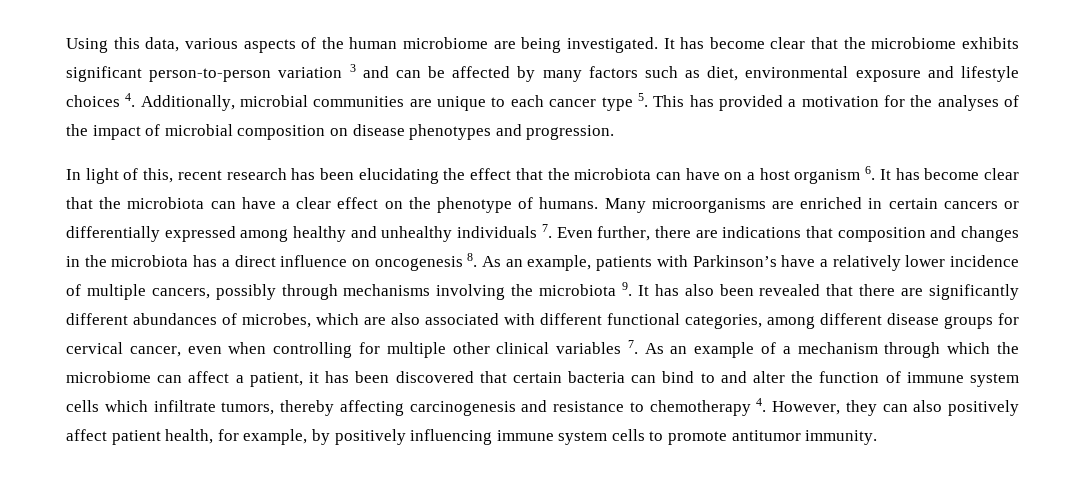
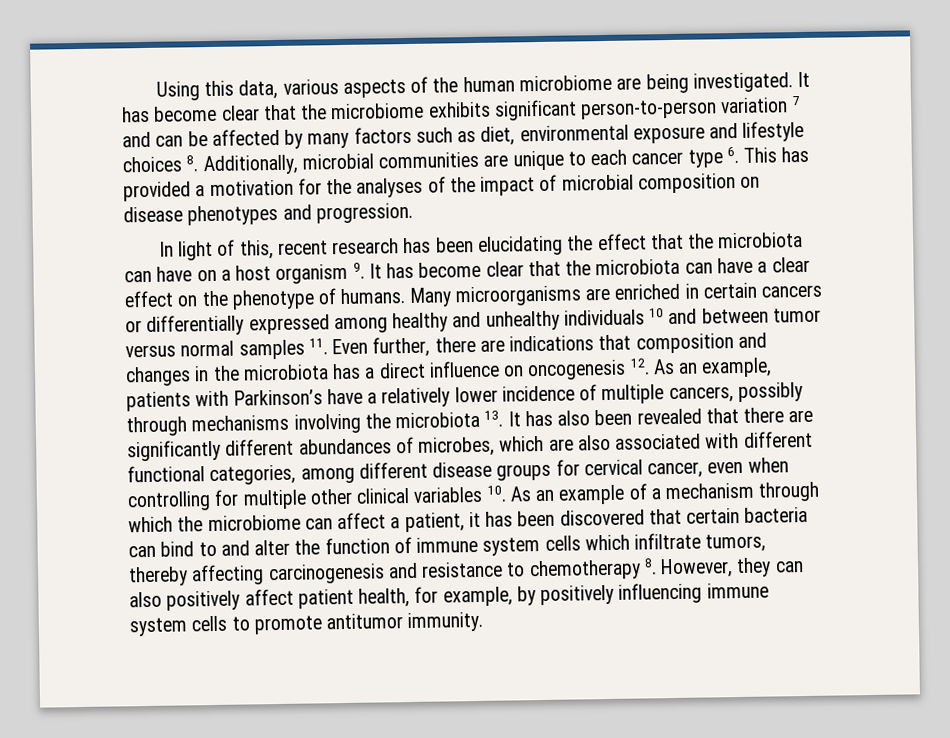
- It has become clear that the microbiome exhibits significant person-to-person variation 3 and can be affected by many factors such as diet, environmental exposure and lifestyle choices 4. Additionally, microbial communities are unique to each cancer type 5. This has provided a motivation for the analyses of the impact of microbial composition on disease phenotypes and progression.
+ It has become clear that the microbiome exhibits significant person-to-person variation 7 and can be affected by many factors such as diet, environmental exposure and lifestyle choices 8. Additionally, microbial communities are unique to each cancer type 6. This has provided a motivation for the analyses of the impact of microbial composition on disease phenotypes and progression.
- In light of this, recent research has been elucidating the effect that the microbiota can have on a host organism 6. It has become clear that the microbiota can have a clear effect on the phenotype of humans.
+ In light of this, recent research has been elucidating the effect that the microbiota can have on a host organism 9. It has become clear that the microbiota can have a clear effect on the phenotype of humans.
- Many microorganisms are enriched in certain cancers or differentially expressed among healthy and unhealthy individuals 7. Even further, there are indications that composition and changes in the microbiota has a direct influence on oncogenesis 8. As an example, patients with Parkinson’s have a relatively lower incidence of multiple cancers, possibly through mechanisms involving the microbiota 9. It has also been revealed that there are significantly different abundances of microbes, which are also associated with different functional categories, among different disease groups for cervical cancer, even when controlling for multiple other clinical variables 7. As an example of a mechanism through which the microbiome can affect a patient, it has been discovered that certain bacteria can bind to and alter the function of immune system cells which infiltrate tumors, thereby affecting carcinogenesis and resistance to chemotherapy 4. However, they can also positively affect patient health, for example, by positively influencing immune system cells to promote antitumor immunity.
+ Many microorganisms are enriched in certain cancers or differentially expressed among healthy and unhealthy individuals 10 and between tumor versus normal samples 11. Even further, there are indications that composition and changes in the microbiota has a direct influence on oncogenesis 12. As an example, patients with Parkinson’s have a relatively lower incidence of multiple cancers, possibly through mechanisms involving the microbiota 13. It has also been revealed that there are significantly different abundances of microbes, which are also associated with different functional categories, among different disease groups for cervical cancer, even when controlling for multiple other clinical variables 10. As an example of a mechanism through which the microbiome can affect a patient, it has been discovered that certain bacteria can bind to and alter the function of immune system cells which infiltrate tumors, thereby affecting carcinogenesis and resistance to chemotherapy 8. However, they can also positively affect patient health, for example, by positively influencing immune system cells to promote antitumor immunity.

